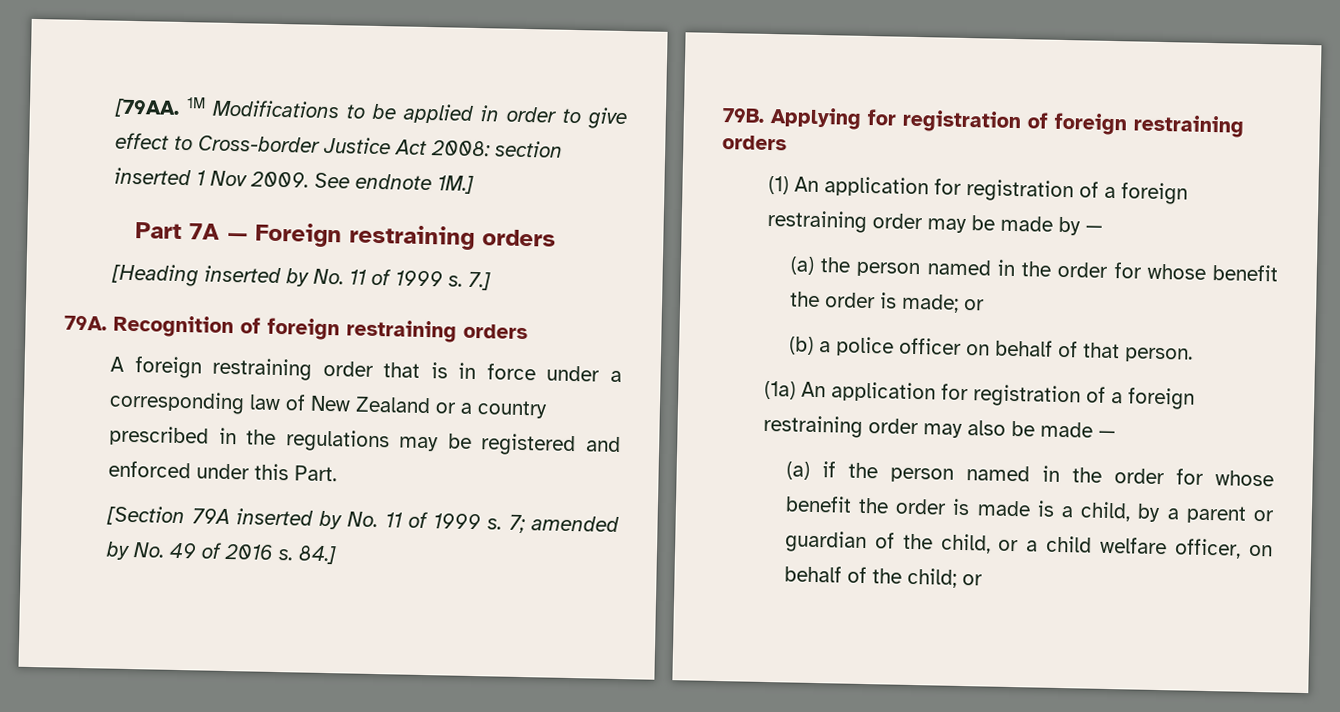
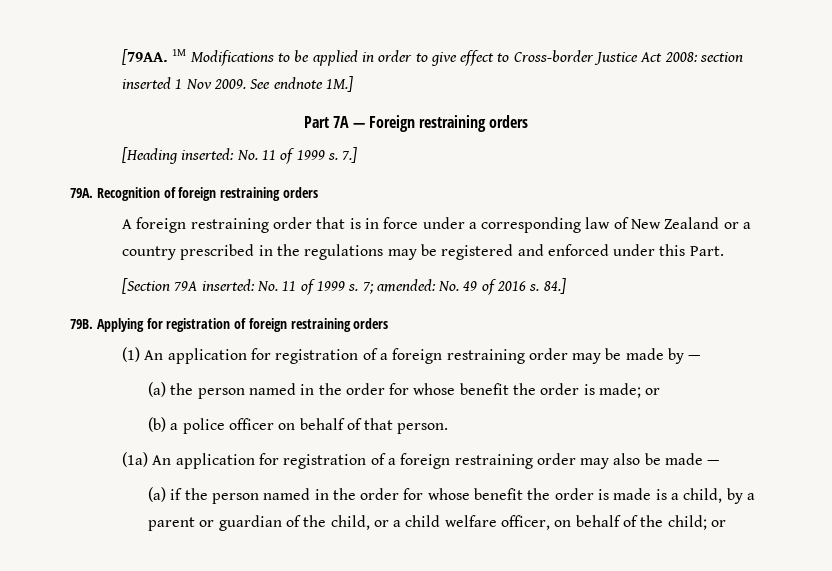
- [Heading inserted by No. 11 of 1999 s.
+ [Heading inserted: No. 11 of 1999 s.
- [Section 79A inserted by No. 11 of 1999 s.
+ [Section 79A inserted: No. 11 of 1999 s.
- 7; amended by No. 49 of 2016 s.
+ 7; amended: No. 49 of 2016 s.

